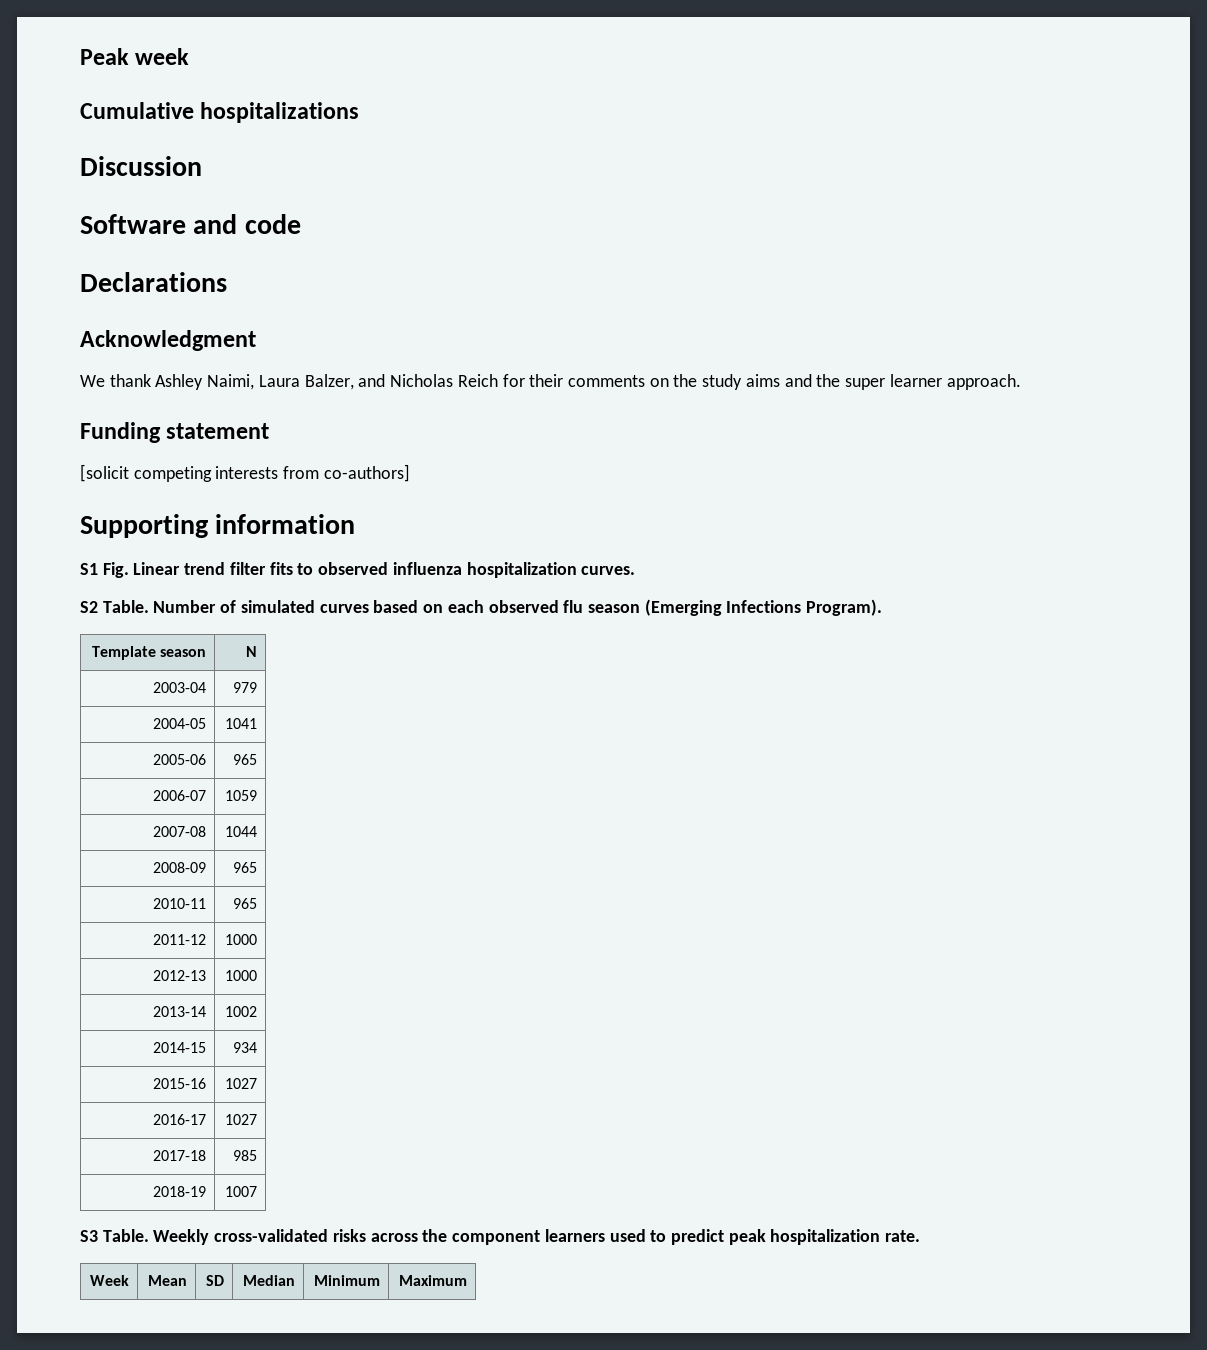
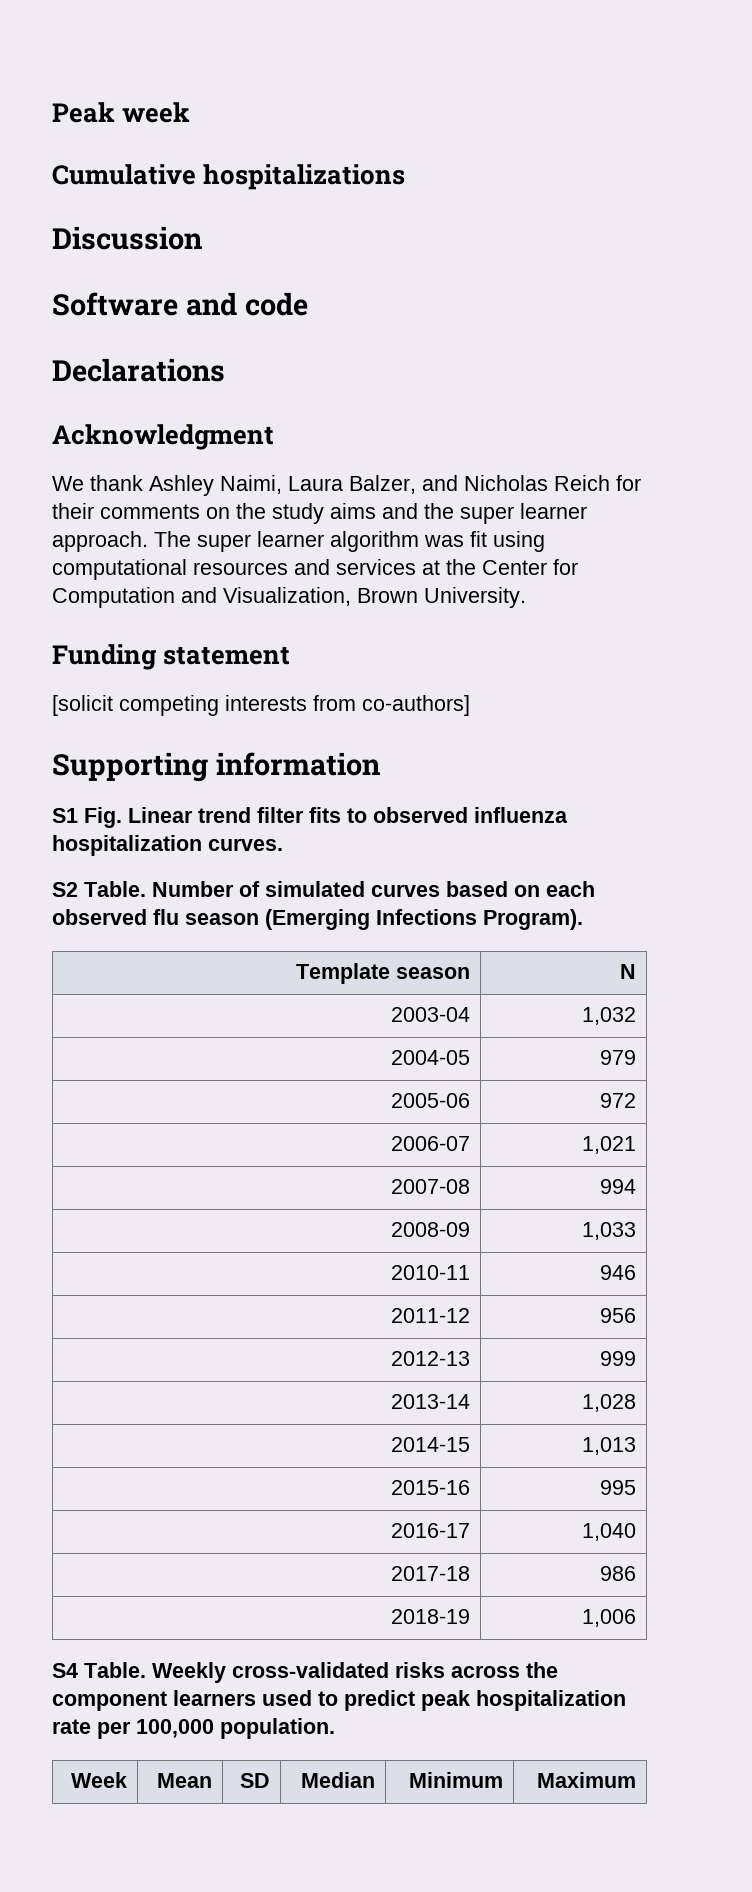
+ The super learner algorithm was fit using computational resources and services at the Center for Computation and Visualization, Brown University.
- 2003-04 | 979
+ 2003-04 | 1,032
- 2004-05 | 1041
+ 2004-05 | 979
- 2005-06 | 965
+ 2005-06 | 972
- 2006-07 | 1059
+ 2006-07 | 1,021
- 2007-08 | 1044
+ 2007-08 | 994
- 2008-09 | 965
+ 2008-09 | 1,033
- 2010-11 | 965
+ 2010-11 | 946
- 2011-12 | 1000
+ 2011-12 | 956
- 2012-13 | 1000
+ 2012-13 | 999
- 2013-14 | 1002
+ 2013-14 | 1,028
- 2014-15 | 934
+ 2014-15 | 1,013
- 2015-16 | 1027
+ 2015-16 | 995
- 2016-17 | 1027
+ 2016-17 | 1,040
- 2017-18 | 985
+ 2017-18 | 986
- 2018-19 | 1007
- S3 Table.
+ 2018-19 | 1,006
+ S4 Table.
- Weekly cross-validated risks across the component learners used to predict peak hospitalization rate.
+ Weekly cross-validated risks across the component learners used to predict peak hospitalization rate per 100,000 population.

